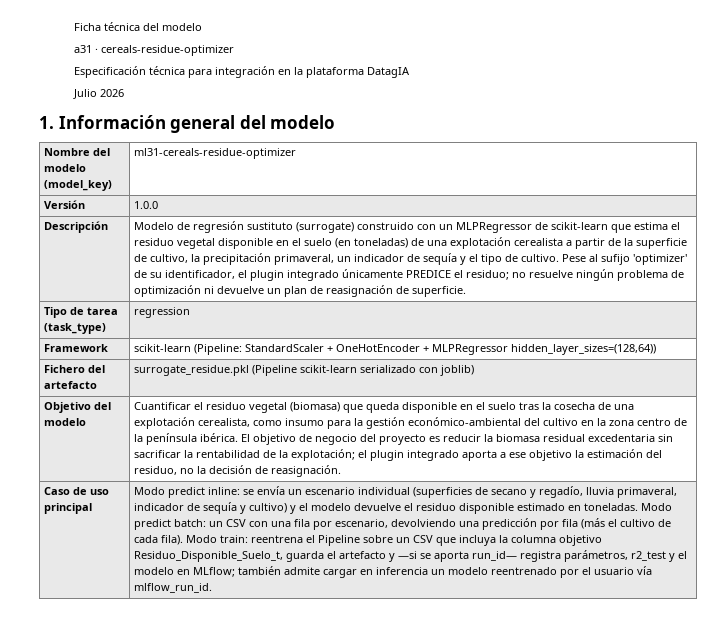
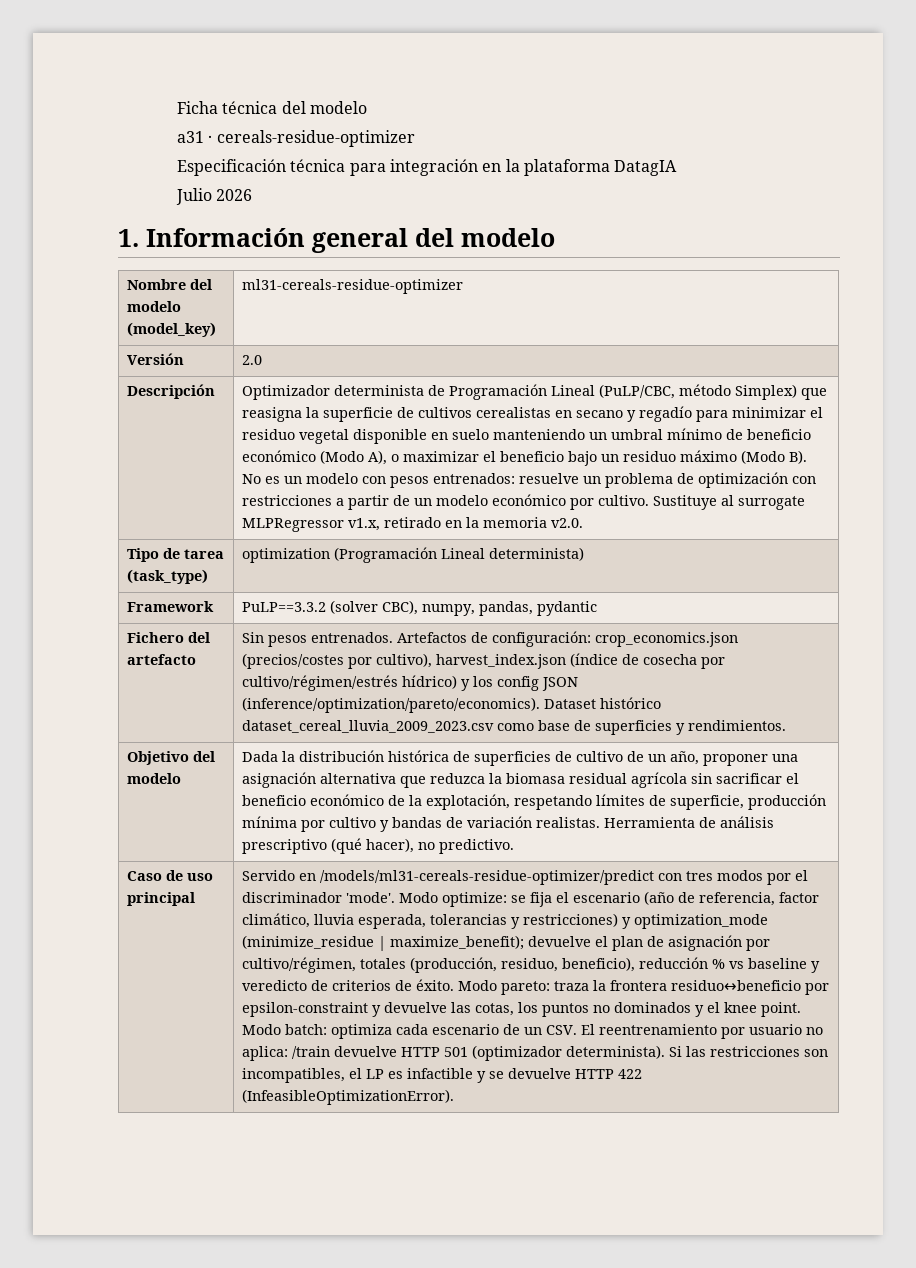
- Versión | 1.0.0
+ Versión | 2.0
- Modelo de regresión sustituto (surrogate) construido con un MLPRegressor de scikit-learn que estima el residuo vegetal disponible en el suelo (en toneladas) de una explotación cerealista a partir de la superficie de cultivo, la precipitación primaveral, un indicador de sequía y el tipo de cultivo. Pese al sufijo 'optimizer' de su identificador, el plugin integrado únicamente PREDICE el residuo; no resuelve ningún problema de optimización ni devuelve un plan de reasignación de superficie.
- Tipo de tarea (task_type) | regression
- Framework | scikit-learn (Pipeline: StandardScaler + OneHotEncoder + MLPRegressor hidden_layer_sizes=(128,64))
- Fichero del artefacto | surrogate_residue.pkl (Pipeline scikit-learn serializado con joblib)
- Objetivo del modelo | Cuantificar el residuo vegetal (biomasa) que queda disponible en el suelo tras la cosecha de una explotación cerealista, como insumo para la gestión económico-ambiental del cultivo en la zona centro de la península ibérica. El objetivo de negocio del proyecto es reducir la biomasa residual excedentaria sin sacrificar la rentabilidad de la explotación; el plugin integrado aporta a ese objetivo la estimación del residuo, no la decisión de reasignación.
- Caso de uso principal | Modo predict inline: se envía un escenario individual (superficies de secano y regadío, lluvia primaveral, indicador de sequía y cultivo) y el modelo devuelve el residuo disponible estimado en toneladas. Modo predict batch: un CSV con una fila por escenario, devolviendo una predicción por fila (más el cultivo de cada fila). Modo train: reentrena el Pipeline sobre un CSV que incluya la columna objetivo Residuo_Disponible_Suelo_t, guarda el artefacto y —si se aporta run_id— registra parámetros, r2_test y el modelo en MLflow; también admite cargar en inferencia un modelo reentrenado por el usuario vía mlflow_run_id.
+ Optimizador determinista de Programación Lineal (PuLP/CBC, método Simplex) que reasigna la superficie de cultivos cerealistas en secano y regadío para minimizar el residuo vegetal disponible en suelo manteniendo un umbral mínimo de beneficio económico (Modo A), o maximizar el beneficio bajo un residuo máximo (Modo B). No es un modelo con pesos entrenados: resuelve un problema de optimización con restricciones a partir de un modelo económico por cultivo. Sustituye al surrogate MLPRegressor v1.x, retirado en la memoria v2.0.
+ Tipo de tarea (task_type) | optimization (Programación Lineal determinista)
+ Framework | PuLP==3.3.2 (solver CBC), numpy, pandas, pydantic
+ Fichero del artefacto | Sin pesos entrenados. Artefactos de configuración: crop_economics.json (precios/costes por cultivo), harvest_index.json (índice de cosecha por cultivo/régimen/estrés hídrico) y los config JSON (inference/optimization/pareto/economics). Dataset histórico dataset_cereal_lluvia_2009_2023.csv como base de superficies y rendimientos.
+ Objetivo del modelo | Dada la distribución histórica de superficies de cultivo de un año, proponer una asignación alternativa que reduzca la biomasa residual agrícola sin sacrificar el beneficio económico de la explotación, respetando límites de superficie, producción mínima por cultivo y bandas de variación realistas. Herramienta de análisis prescriptivo (qué hacer), no predictivo.
+ Caso de uso principal | Servido en /models/ml31-cereals-residue-optimizer/predict con tres modos por el discriminador 'mode'. Modo optimize: se fija el escenario (año de referencia, factor climático, lluvia esperada, tolerancias y restricciones) y optimization_mode (minimize_residue | maximize_benefit); devuelve el plan de asignación por cultivo/régimen, totales (producción, residuo, beneficio), reducción % vs baseline y veredicto de criterios de éxito. Modo pareto: traza la frontera residuo↔beneficio por epsilon-constraint y devuelve las cotas, los puntos no dominados y el knee point. Modo batch: optimiza cada escenario de un CSV. El reentrenamiento por usuario no aplica: /train devuelve HTTP 501 (optimizador determinista). Si las restricciones son incompatibles, el LP es infactible y se devuelve HTTP 422 (InfeasibleOptimizationError).

